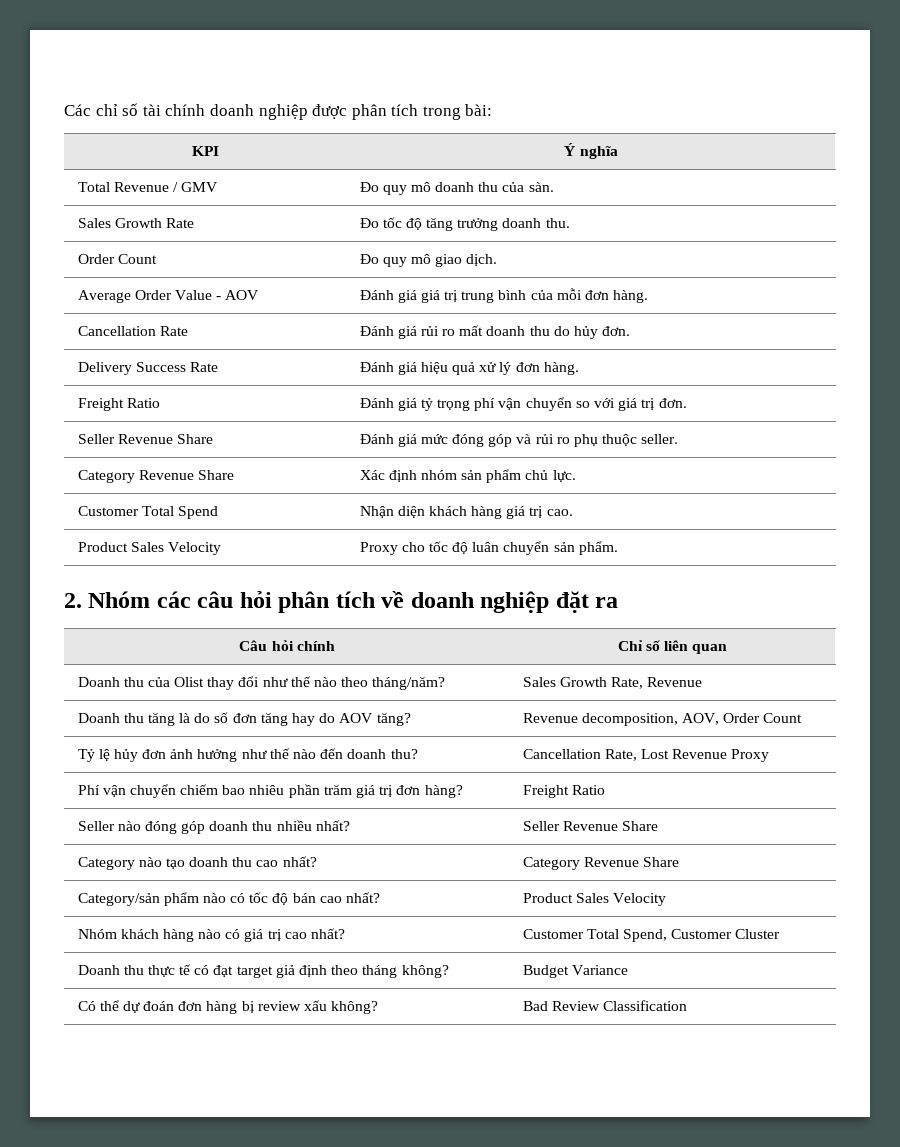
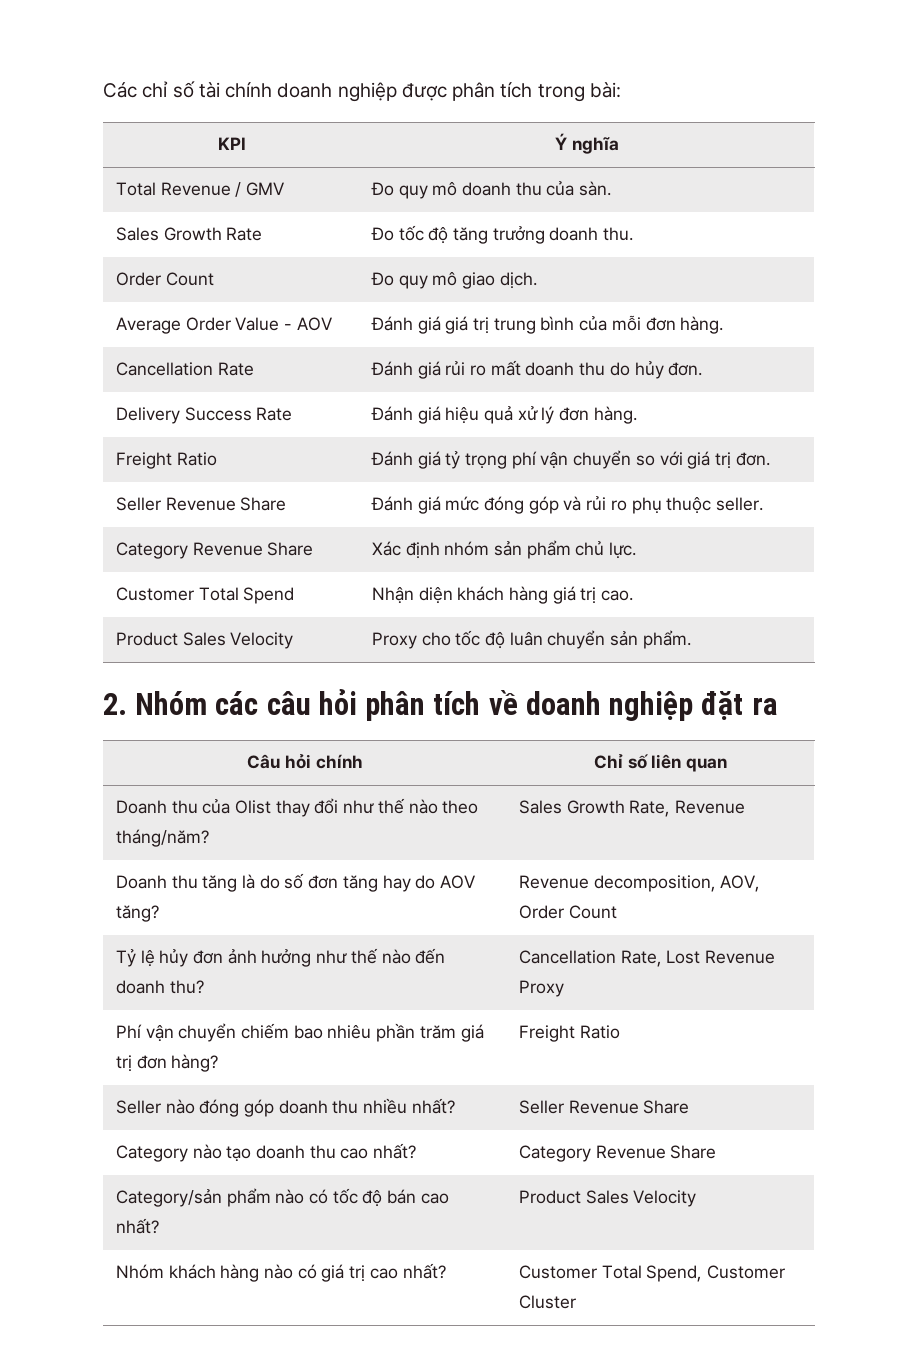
- Doanh thu thực tế có đạt target giả định theo tháng không? | Budget Variance
- Có thể dự đoán đơn hàng bị review xấu không? | Bad Review Classification

